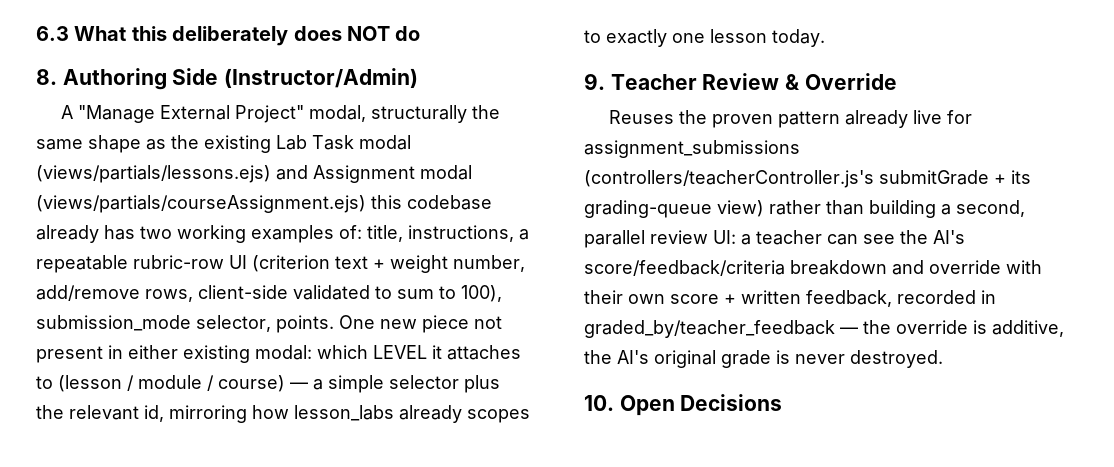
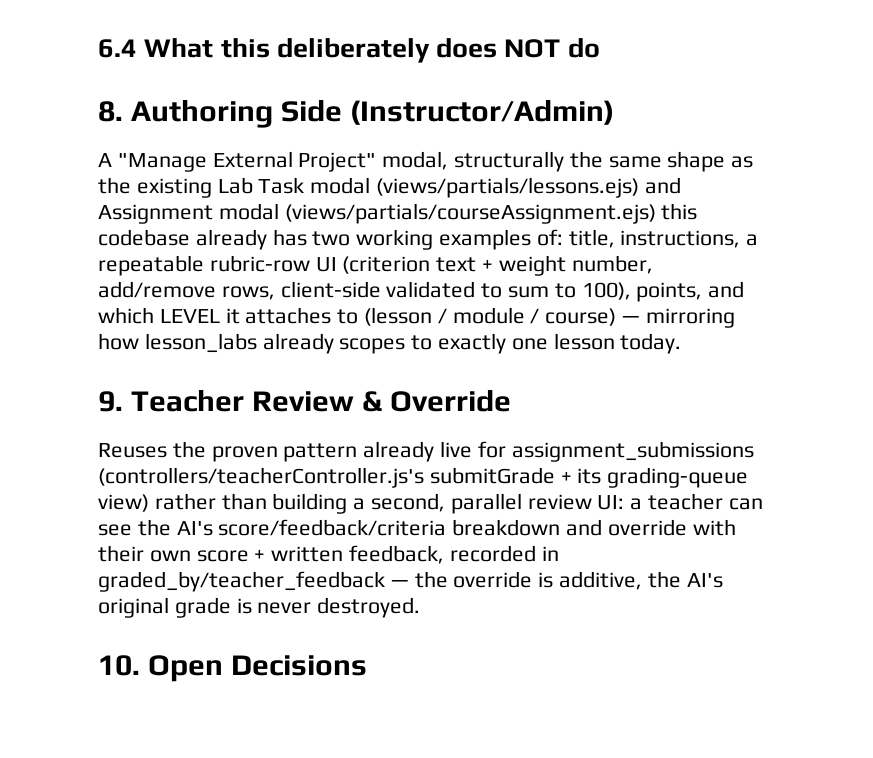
- 6.3 What this deliberately does NOT do
+ 6.4 What this deliberately does NOT do
- title, instructions, a repeatable rubric-row UI (criterion text + weight number, add/remove rows, client-side validated to sum to 100), submission_mode selector, points. One new piece not present in either existing modal: which LEVEL it attaches to (lesson / module / course) — a simple selector plus the relevant id, mirroring how lesson_labs already scopes to exactly one lesson today.
+ title, instructions, a repeatable rubric-row UI (criterion text + weight number, add/remove rows, client-side validated to sum to 100), points, and which LEVEL it attaches to (lesson / module / course) — mirroring how lesson_labs already scopes to exactly one lesson today.

